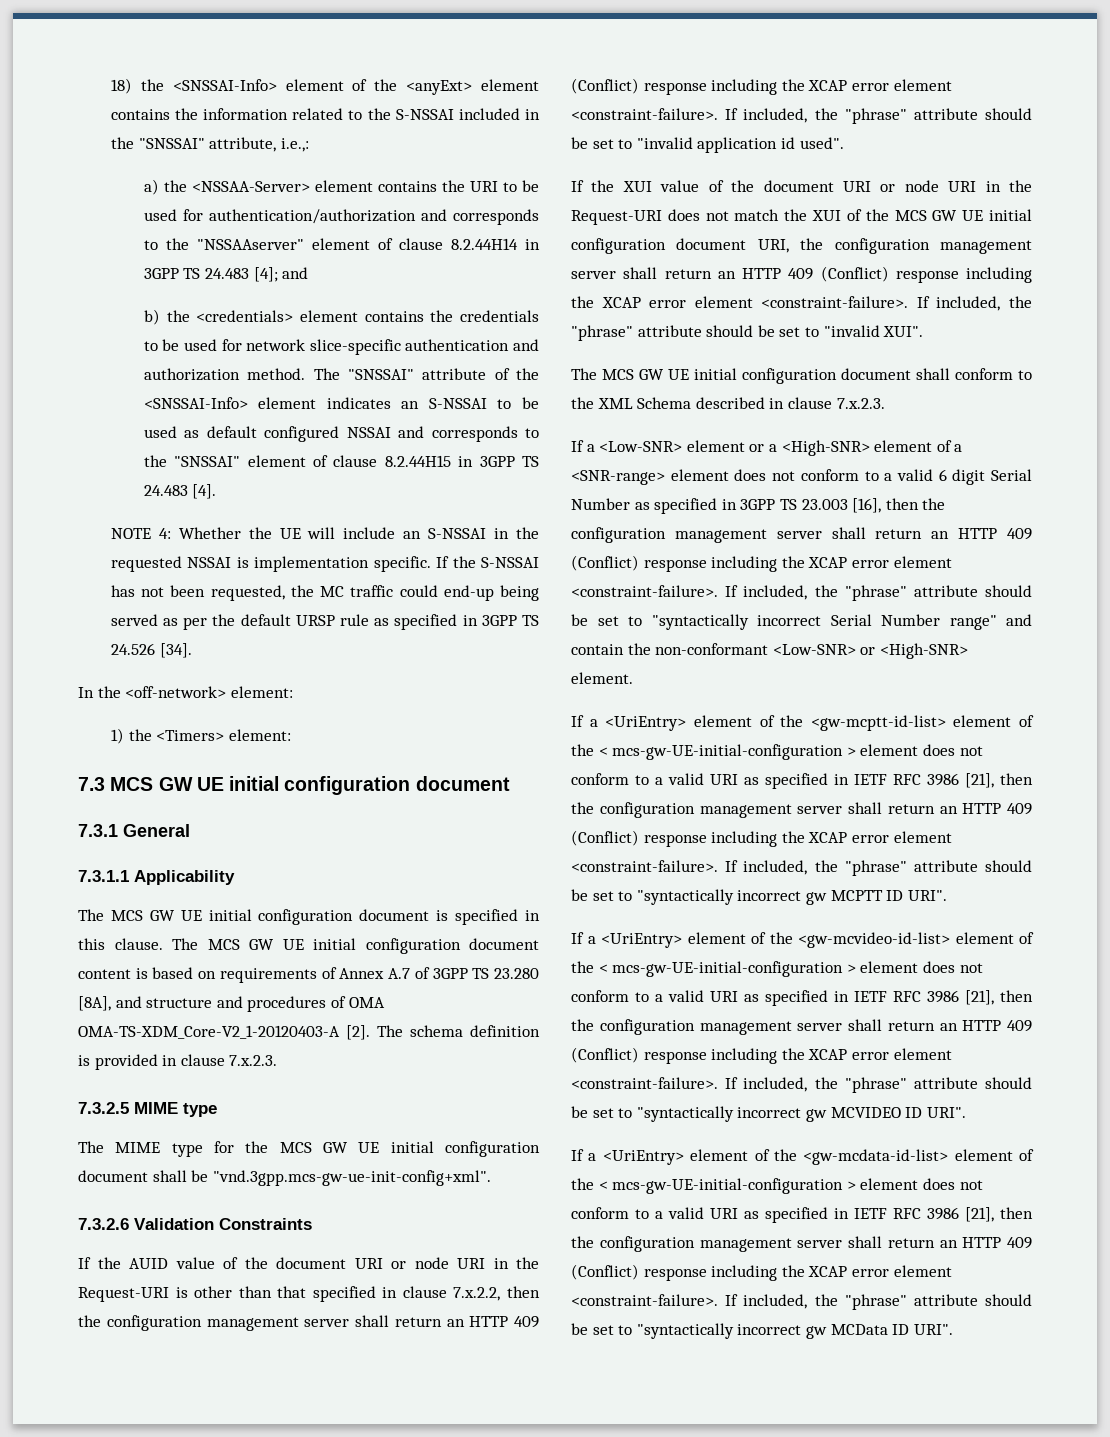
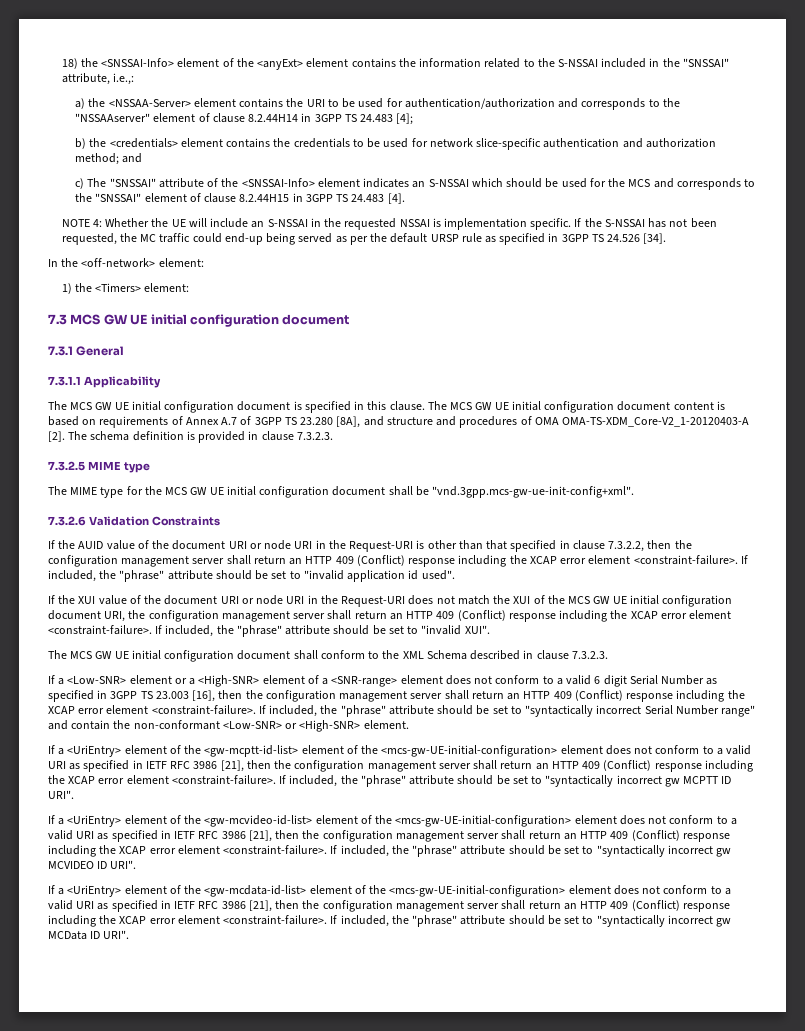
- a) the <NSSAA-Server> element contains the URI to be used for authentication/authorization and corresponds to the "NSSAAserver" element of clause 8.2.44H14 in 3GPP TS 24.483 [4]; and
+ a) the <NSSAA-Server> element contains the URI to be used for authentication/authorization and corresponds to the "NSSAAserver" element of clause 8.2.44H14 in 3GPP TS 24.483 [4];
- b) the <credentials> element contains the credentials to be used for network slice-specific authentication and authorization method. The "SNSSAI" attribute of the <SNSSAI-Info> element indicates an S-NSSAI to be used as default configured NSSAI and corresponds to the "SNSSAI" element of clause 8.2.44H15 in 3GPP TS 24.483 [4].
+ b) the <credentials> element contains the credentials to be used for network slice-specific authentication and authorization method; and
+ c) The "SNSSAI" attribute of the <SNSSAI-Info> element indicates an S-NSSAI which should be used for the MCS and corresponds to the "SNSSAI" element of clause 8.2.44H15 in 3GPP TS 24.483 [4].
- The schema definition is provided in clause 7.x.2.3.
+ The schema definition is provided in clause 7.3.2.3.
- If the AUID value of the document URI or node URI in the Request-URI is other than that specified in clause 7.x.2.2, then the configuration management server shall return an HTTP 409 (Conflict) response including the XCAP error element <constraint-failure>.
+ If the AUID value of the document URI or node URI in the Request-URI is other than that specified in clause 7.3.2.2, then the configuration management server shall return an HTTP 409 (Conflict) response including the XCAP error element <constraint-failure>.
- The MCS GW UE initial configuration document shall conform to the XML Schema described in clause 7.x.2.3.
+ The MCS GW UE initial configuration document shall conform to the XML Schema described in clause 7.3.2.3.
- If a <UriEntry> element of the <gw-mcptt-id-list> element of the < mcs-gw-UE-initial-configuration > element does not conform to a valid URI as specified in IETF RFC 3986 [21], then the configuration management server shall return an HTTP 409 (Conflict) response including the XCAP error element <constraint-failure>.
+ If a <UriEntry> element of the <gw-mcptt-id-list> element of the <mcs-gw-UE-initial-configuration> element does not conform to a valid URI as specified in IETF RFC 3986 [21], then the configuration management server shall return an HTTP 409 (Conflict) response including the XCAP error element <constraint-failure>.
- If a <UriEntry> element of the <gw-mcvideo-id-list> element of the < mcs-gw-UE-initial-configuration > element does not conform to a valid URI as specified in IETF RFC 3986 [21], then the configuration management server shall return an HTTP 409 (Conflict) response including the XCAP error element <constraint-failure>.
+ If a <UriEntry> element of the <gw-mcvideo-id-list> element of the <mcs-gw-UE-initial-configuration> element does not conform to a valid URI as specified in IETF RFC 3986 [21], then the configuration management server shall return an HTTP 409 (Conflict) response including the XCAP error element <constraint-failure>.
- If a <UriEntry> element of the <gw-mcdata-id-list> element of the < mcs-gw-UE-initial-configuration > element does not conform to a valid URI as specified in IETF RFC 3986 [21], then the configuration management server shall return an HTTP 409 (Conflict) response including the XCAP error element <constraint-failure>.
+ If a <UriEntry> element of the <gw-mcdata-id-list> element of the <mcs-gw-UE-initial-configuration> element does not conform to a valid URI as specified in IETF RFC 3986 [21], then the configuration management server shall return an HTTP 409 (Conflict) response including the XCAP error element <constraint-failure>.

